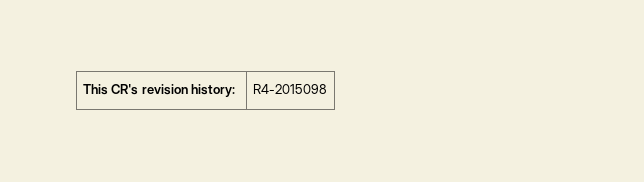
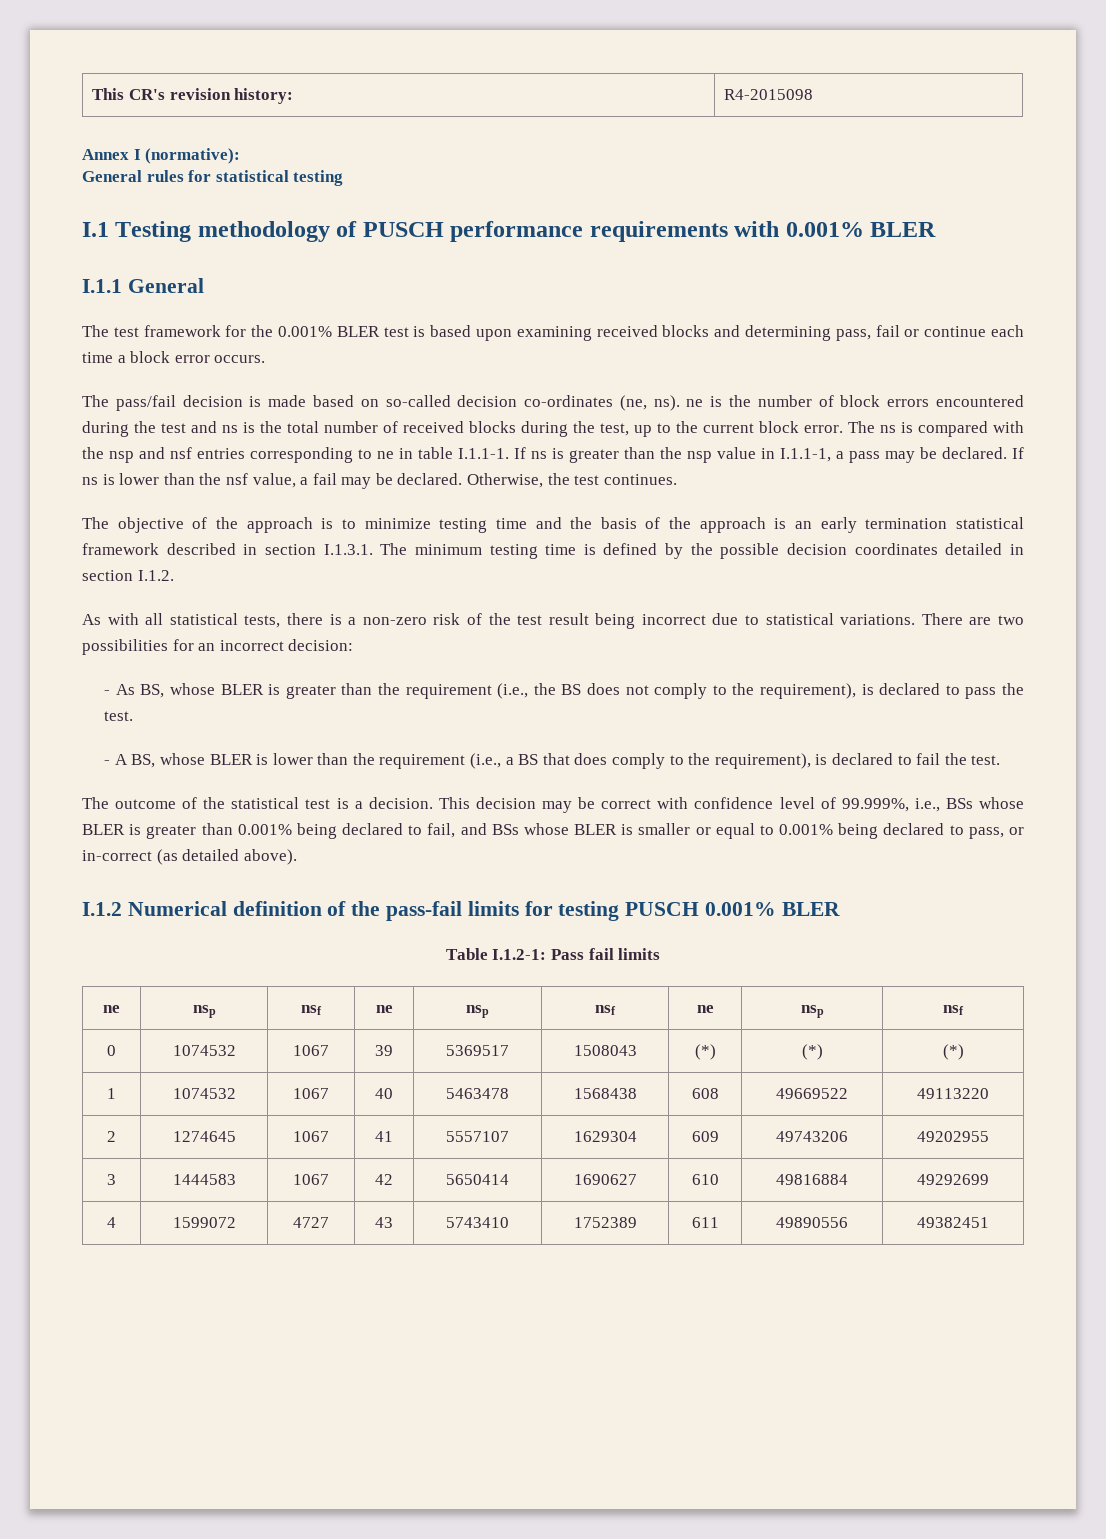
+ Annex I (normative):
+ General rules for statistical testing
+ I.1 Testing methodology of PUSCH performance requirements with 0.001% BLER
+ I.1.1 General
+ The test framework for the 0.001% BLER test is based upon examining received blocks and determining pass, fail or continue each time a block error occurs.
+ The pass/fail decision is made based on so-called decision co-ordinates (ne, ns). ne is the number of block errors encountered during the test and ns is the total number of received blocks during the test, up to the current block error. The ns is compared with the nsp and nsf entries corresponding to ne in table I.1.1-1. If ns is greater than the nsp value in I.1.1-1, a pass may be declared. If ns is lower than the nsf value, a fail may be declared. Otherwise, the test continues.
+ The objective of the approach is to minimize testing time and the basis of the approach is an early termination statistical framework described in section I.1.3.1. The minimum testing time is defined by the possible decision coordinates detailed in section I.1.2.
+ As with all statistical tests, there is a non-zero risk of the test result being incorrect due to statistical variations. There are two possibilities for an incorrect decision:
+ - As BS, whose BLER is greater than the requirement (i.e., the BS does not comply to the requirement), is declared to pass the test.
+ - A BS, whose BLER is lower than the requirement (i.e., a BS that does comply to the requirement), is declared to fail the test.
+ The outcome of the statistical test is a decision. This decision may be correct with confidence level of 99.999%, i.e., BSs whose BLER is greater than 0.001% being declared to fail, and BSs whose BLER is smaller or equal to 0.001% being declared to pass, or in-correct (as detailed above).
+ I.1.2 Numerical definition of the pass-fail limits for testing PUSCH 0.001% BLER
+ Table I.1.2-1: Pass fail limits
+ ne | nsp | nsf | ne | nsp | nsf | ne | nsp | nsf
+ 0 | 1074532 | 1067 | 39 | 5369517 | 1508043 | (*) | (*) | (*)
+ 1 | 1074532 | 1067 | 40 | 5463478 | 1568438 | 608 | 49669522 | 49113220
+ 2 | 1274645 | 1067 | 41 | 5557107 | 1629304 | 609 | 49743206 | 49202955
+ 3 | 1444583 | 1067 | 42 | 5650414 | 1690627 | 610 | 49816884 | 49292699
+ 4 | 1599072 | 4727 | 43 | 5743410 | 1752389 | 611 | 49890556 | 49382451

